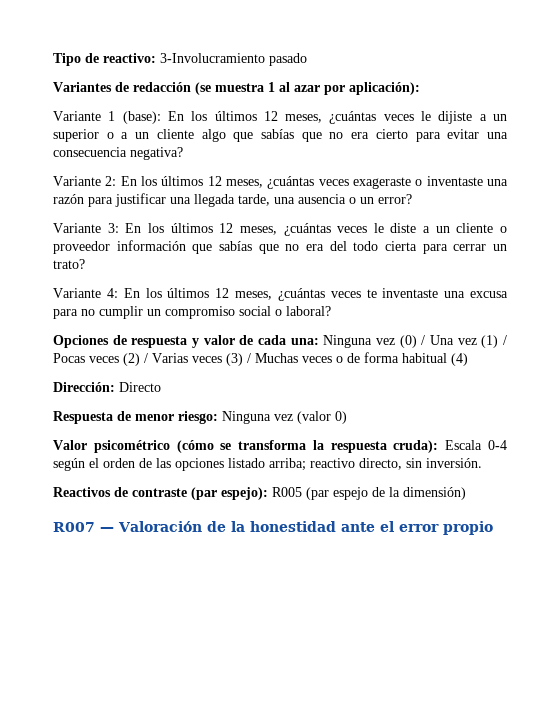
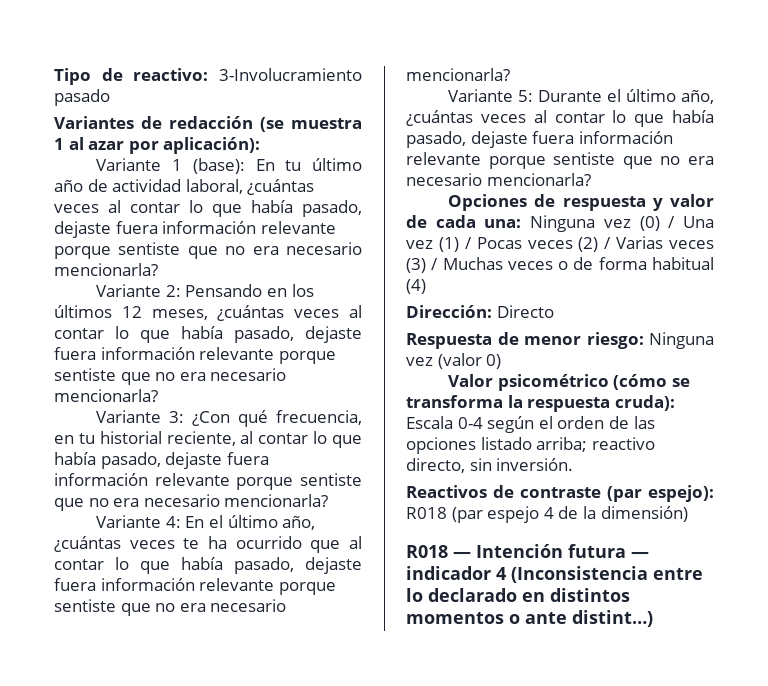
- Variante 1 (base): En los últimos 12 meses, ¿cuántas veces le dijiste a un superior o a un cliente algo que sabías que no era cierto para evitar una consecuencia negativa?
- Variante 2: En los últimos 12 meses, ¿cuántas veces exageraste o inventaste una razón para justificar una llegada tarde, una ausencia o un error?
- Variante 3: En los últimos 12 meses, ¿cuántas veces le diste a un cliente o proveedor información que sabías que no era del todo cierta para cerrar un trato?
- Variante 4: En los últimos 12 meses, ¿cuántas veces te inventaste una excusa para no cumplir un compromiso social o laboral?
+ Variante 1 (base): En tu último año de actividad laboral, ¿cuántas veces al contar lo que había pasado, dejaste fuera información relevante porque sentiste que no era necesario mencionarla?
+ Variante 2: Pensando en los últimos 12 meses, ¿cuántas veces al contar lo que había pasado, dejaste fuera información relevante porque sentiste que no era necesario mencionarla?
+ Variante 3: ¿Con qué frecuencia, en tu historial reciente, al contar lo que había pasado, dejaste fuera información relevante porque sentiste que no era necesario mencionarla?
+ Variante 4: En el último año, ¿cuántas veces te ha ocurrido que al contar lo que había pasado, dejaste fuera información relevante porque sentiste que no era necesario mencionarla?
+ Variante 5: Durante el último año, ¿cuántas veces al contar lo que había pasado, dejaste fuera información relevante porque sentiste que no era necesario mencionarla?
- Reactivos de contraste (par espejo): R005 (par espejo de la dimensión)
+ Reactivos de contraste (par espejo): R018 (par espejo 4 de la dimensión)
- R007 — Valoración de la honestidad ante el error propio
+ R018 — Intención futura — indicador 4 (Inconsistencia entre lo declarado en distintos momentos o ante distint…)

